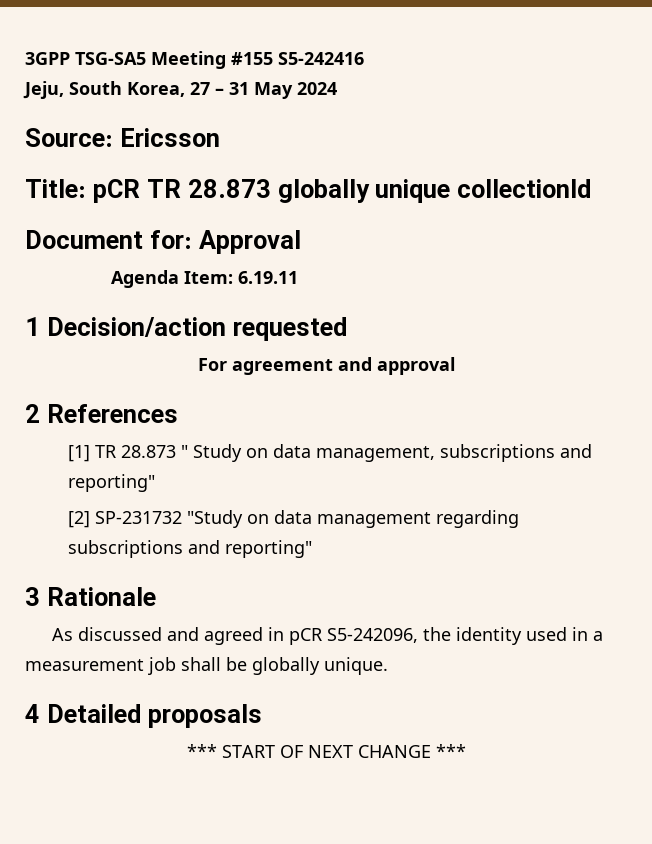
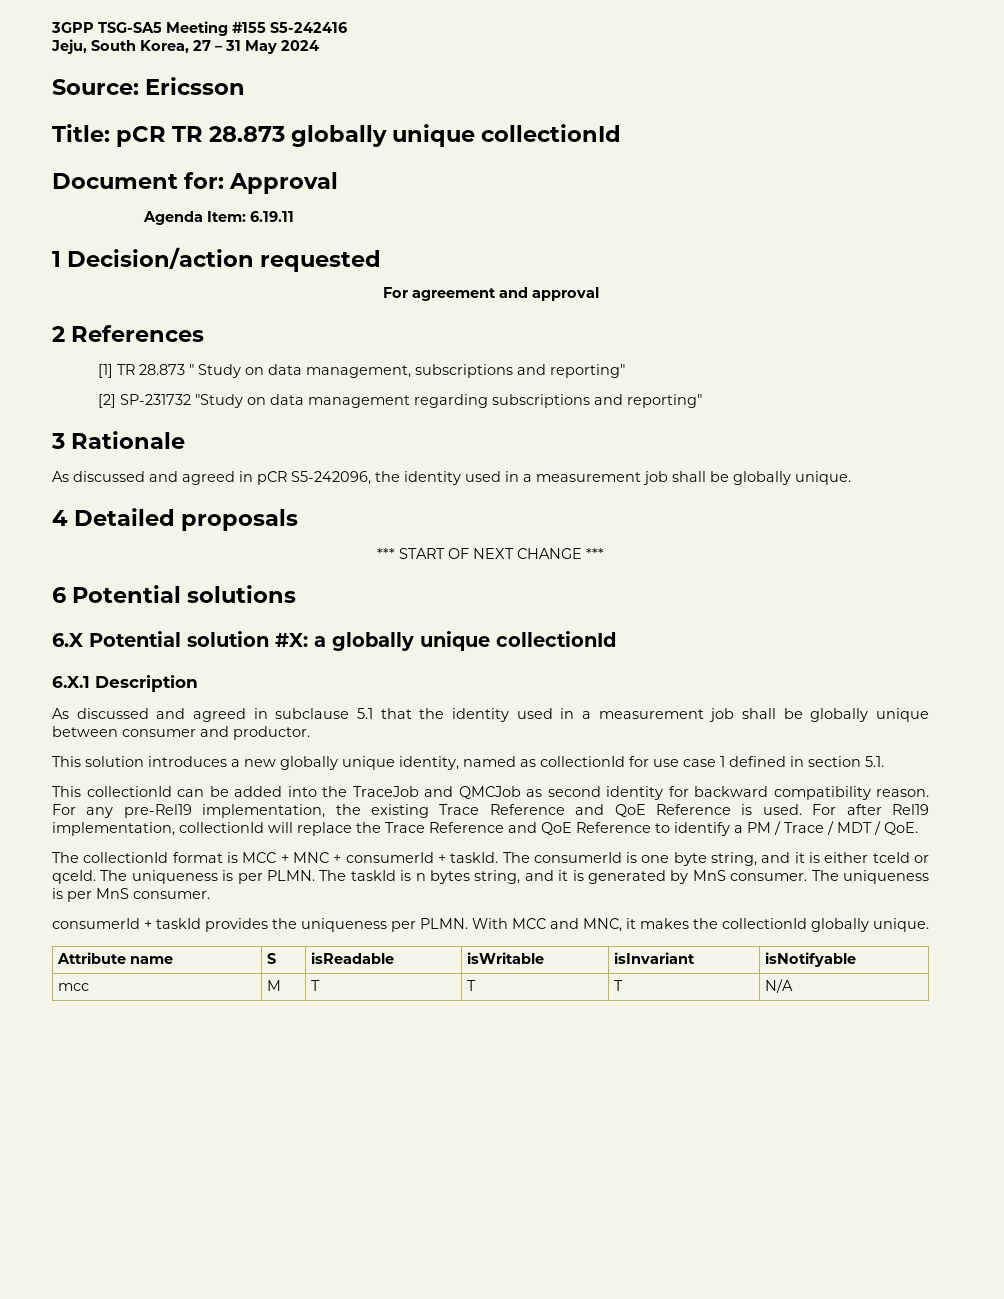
+ 6 Potential solutions
+ 6.X Potential solution #X: a globally unique collectionId
+ 6.X.1 Description
+ As discussed and agreed in subclause 5.1 that the identity used in a measurement job shall be globally unique between consumer and productor.
+ This solution introduces a new globally unique identity, named as collectionId for use case 1 defined in section 5.1.
+ This collectionId can be added into the TraceJob and QMCJob as second identity for backward compatibility reason. For any pre-Rel19 implementation, the existing Trace Reference and QoE Reference is used. For after Rel19 implementation, collectionId will replace the Trace Reference and QoE Reference to identify a PM / Trace / MDT / QoE.
+ The collectionId format is MCC + MNC + consumerId + taskId. The consumerId is one byte string, and it is either tceId or qceId. The uniqueness is per PLMN. The taskId is n bytes string, and it is generated by MnS consumer. The uniqueness is per MnS consumer.
+ consumerId + taskId provides the uniqueness per PLMN. With MCC and MNC, it makes the collectionId globally unique.
+ Attribute name | S | isReadable | isWritable | isInvariant | isNotifyable
+ mcc | M | T | T | T | N/A

